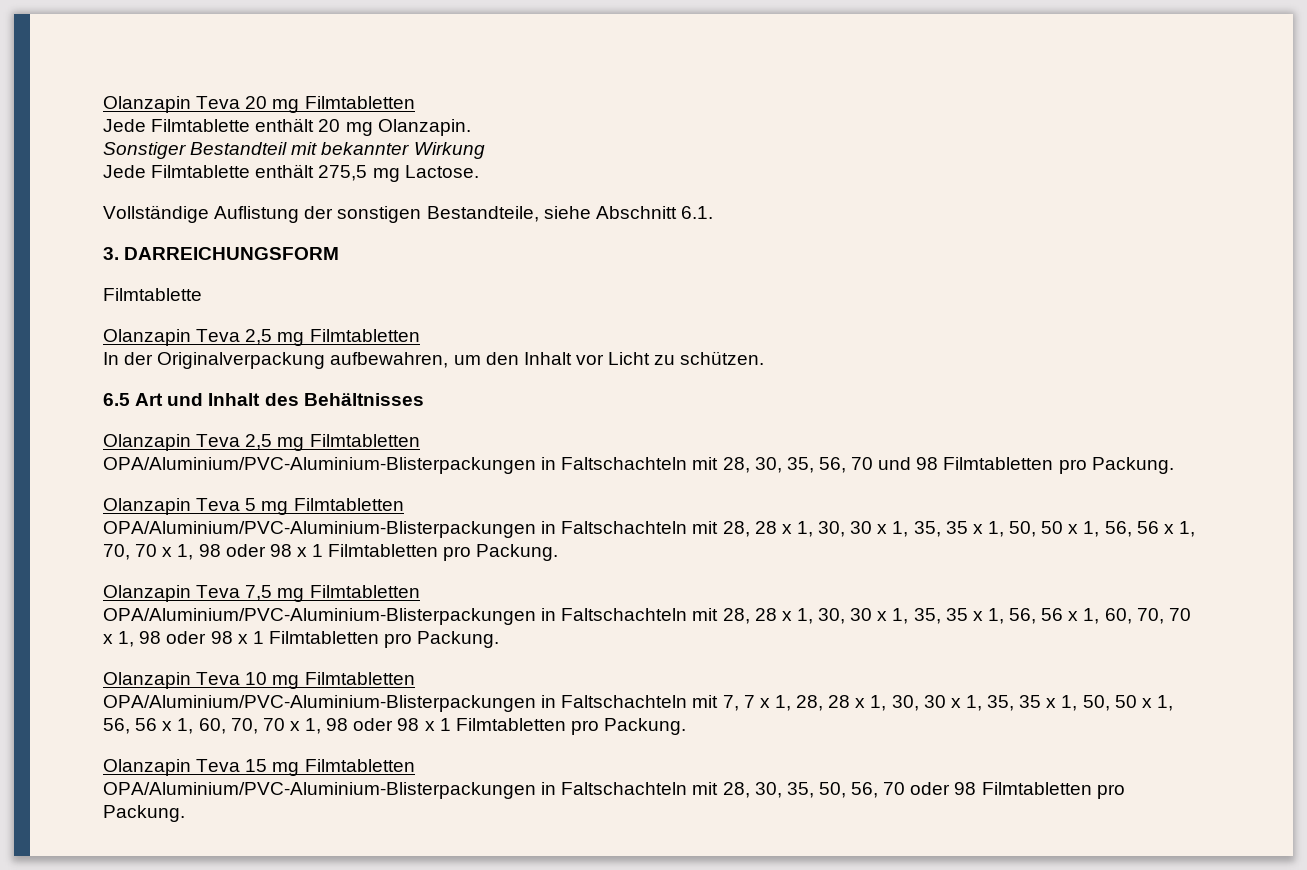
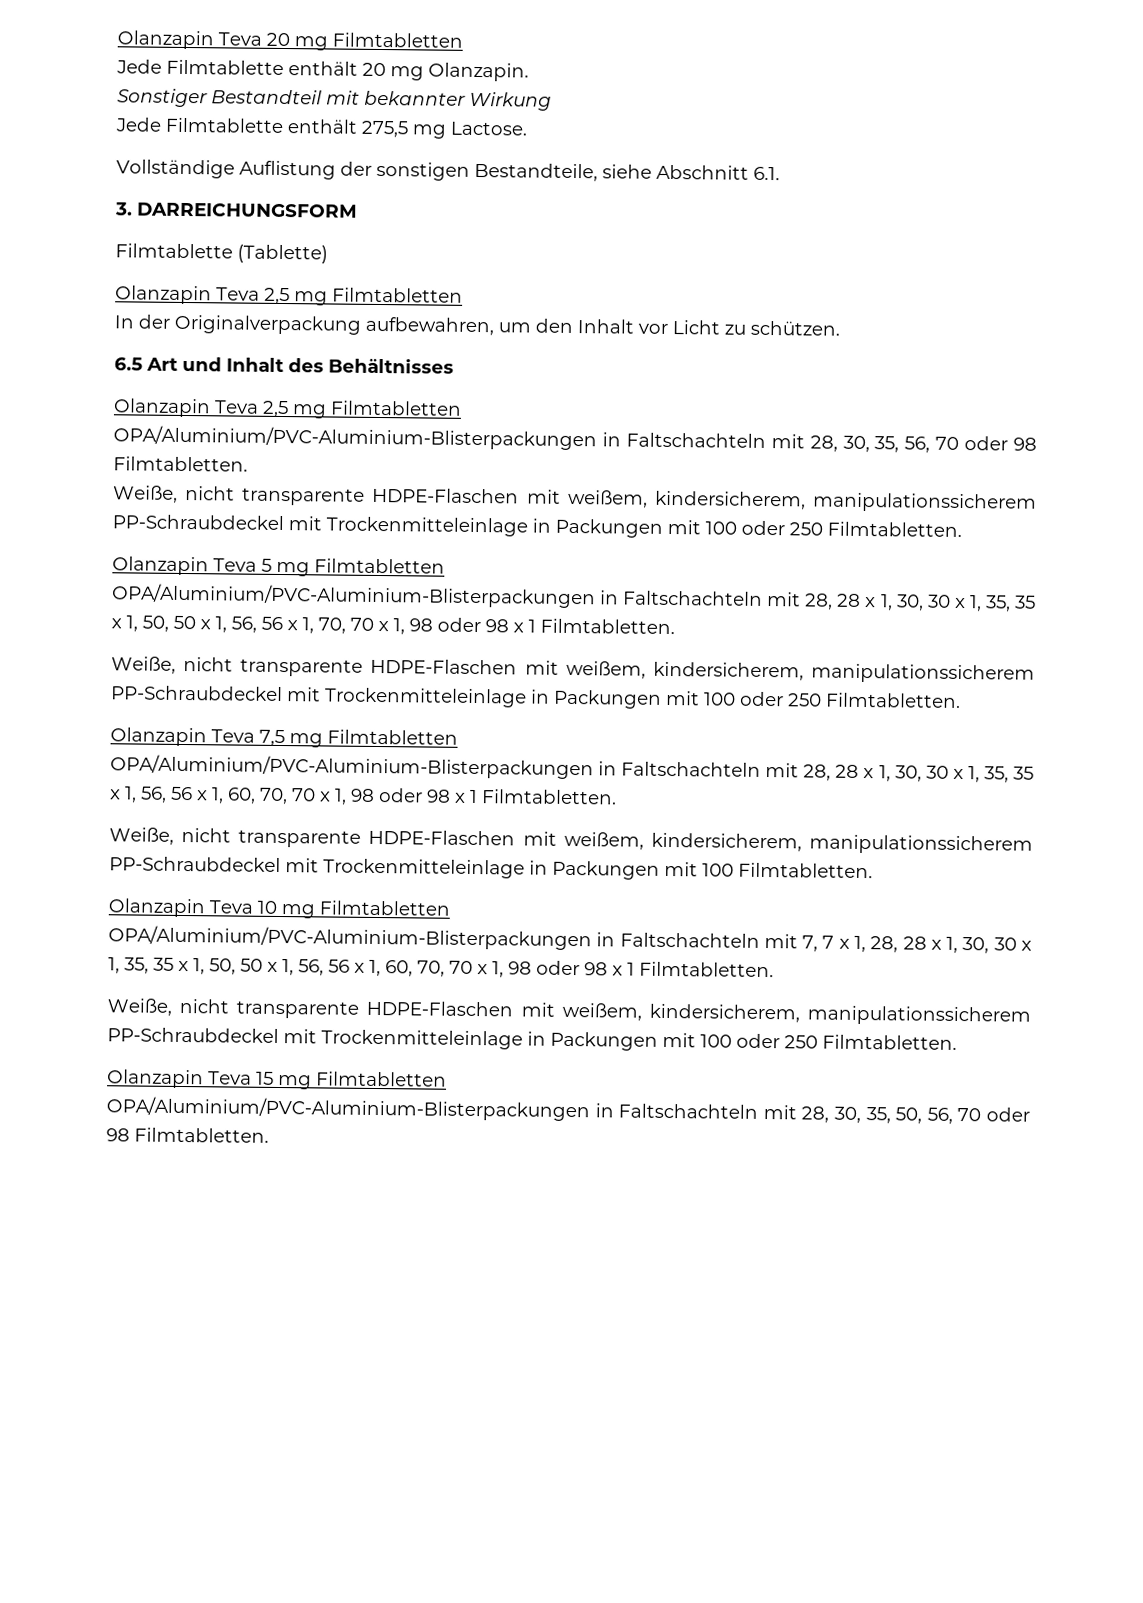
  3. DARREICHUNGSFORM
- Filmtablette
+ Filmtablette (Tablette)
- OPA/Aluminium/PVC-Aluminium-Blisterpackungen in Faltschachteln mit 28, 30, 35, 56, 70 und 98 Filmtabletten pro Packung.
+ OPA/Aluminium/PVC-Aluminium-Blisterpackungen in Faltschachteln mit 28, 30, 35, 56, 70 oder 98 Filmtabletten.
+ Weiße, nicht transparente HDPE-Flaschen mit weißem, kindersicherem, manipulationssicherem PP-Schraubdeckel mit Trockenmitteleinlage in Packungen mit 100 oder 250 Filmtabletten.
- OPA/Aluminium/PVC-Aluminium-Blisterpackungen in Faltschachteln mit 28, 28 x 1, 30, 30 x 1, 35, 35 x 1, 50, 50 x 1, 56, 56 x 1, 70, 70 x 1, 98 oder 98 x 1 Filmtabletten pro Packung.
+ OPA/Aluminium/PVC-Aluminium-Blisterpackungen in Faltschachteln mit 28, 28 x 1, 30, 30 x 1, 35, 35 x 1, 50, 50 x 1, 56, 56 x 1, 70, 70 x 1, 98 oder 98 x 1 Filmtabletten.
+ Weiße, nicht transparente HDPE-Flaschen mit weißem, kindersicherem, manipulationssicherem PP-Schraubdeckel mit Trockenmitteleinlage in Packungen mit 100 oder 250 Filmtabletten.
- OPA/Aluminium/PVC-Aluminium-Blisterpackungen in Faltschachteln mit 28, 28 x 1, 30, 30 x 1, 35, 35 x 1, 56, 56 x 1, 60, 70, 70 x 1, 98 oder 98 x 1 Filmtabletten pro Packung.
+ OPA/Aluminium/PVC-Aluminium-Blisterpackungen in Faltschachteln mit 28, 28 x 1, 30, 30 x 1, 35, 35 x 1, 56, 56 x 1, 60, 70, 70 x 1, 98 oder 98 x 1 Filmtabletten.
+ Weiße, nicht transparente HDPE-Flaschen mit weißem, kindersicherem, manipulationssicherem PP-Schraubdeckel mit Trockenmitteleinlage in Packungen mit 100 Filmtabletten.
- OPA/Aluminium/PVC-Aluminium-Blisterpackungen in Faltschachteln mit 7, 7 x 1, 28, 28 x 1, 30, 30 x 1, 35, 35 x 1, 50, 50 x 1, 56, 56 x 1, 60, 70, 70 x 1, 98 oder 98 x 1 Filmtabletten pro Packung.
+ OPA/Aluminium/PVC-Aluminium-Blisterpackungen in Faltschachteln mit 7, 7 x 1, 28, 28 x 1, 30, 30 x 1, 35, 35 x 1, 50, 50 x 1, 56, 56 x 1, 60, 70, 70 x 1, 98 oder 98 x 1 Filmtabletten.
+ Weiße, nicht transparente HDPE-Flaschen mit weißem, kindersicherem, manipulationssicherem PP-Schraubdeckel mit Trockenmitteleinlage in Packungen mit 100 oder 250 Filmtabletten.
- OPA/Aluminium/PVC-Aluminium-Blisterpackungen in Faltschachteln mit 28, 30, 35, 50, 56, 70 oder 98 Filmtabletten pro Packung.
+ OPA/Aluminium/PVC-Aluminium-Blisterpackungen in Faltschachteln mit 28, 30, 35, 50, 56, 70 oder 98 Filmtabletten.

